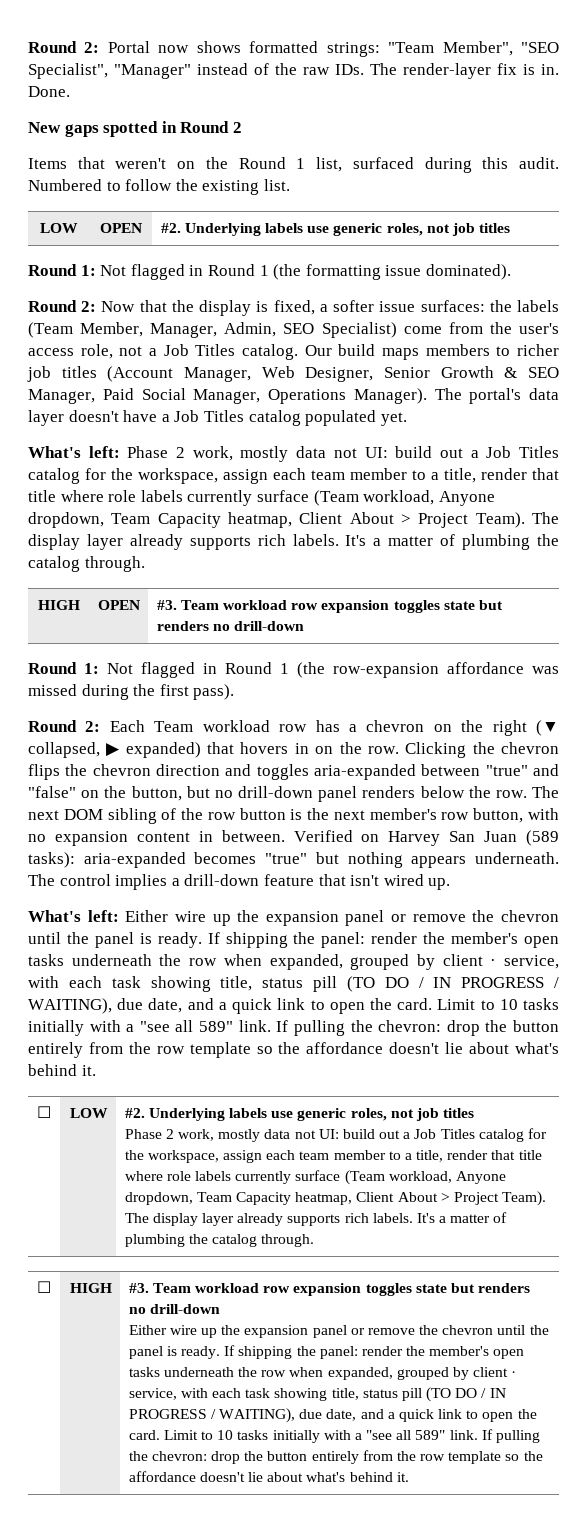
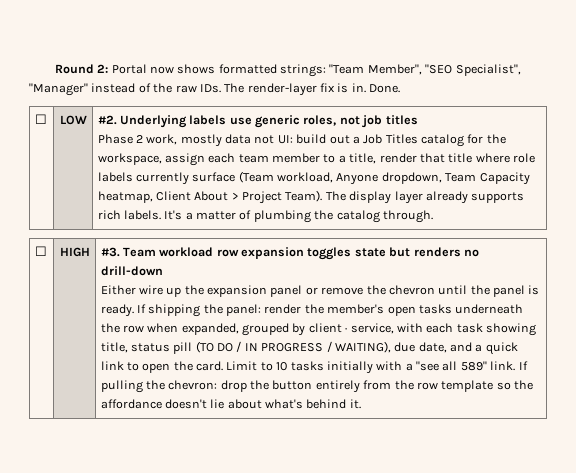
- New gaps spotted in Round 2
- Items that weren't on the Round 1 list, surfaced during this audit. Numbered to follow the existing list.
- LOW | OPEN | #2. Underlying labels use generic roles, not job titles
- Round 1: Not flagged in Round 1 (the formatting issue dominated).
- Round 2: Now that the display is fixed, a softer issue surfaces: the labels (Team Member, Manager, Admin, SEO Specialist) come from the user's access role, not a Job Titles catalog. Our build maps members to richer job titles (Account Manager, Web Designer, Senior Growth & SEO Manager, Paid Social Manager, Operations Manager). The portal's data layer doesn't have a Job Titles catalog populated yet.
- What's left: Phase 2 work, mostly data not UI: build out a Job Titles catalog for the workspace, assign each team member to a title, render that title where role labels currently surface (Team workload, Anyone dropdown, Team Capacity heatmap, Client About > Project Team). The display layer already supports rich labels. It's a matter of plumbing the catalog through.
- HIGH | OPEN | #3. Team workload row expansion toggles state but renders no drill-down
- Round 1: Not flagged in Round 1 (the row-expansion affordance was missed during the first pass).
- Round 2: Each Team workload row has a chevron on the right (▼ collapsed, ▶ expanded) that hovers in on the row. Clicking the chevron flips the chevron direction and toggles aria-expanded between "true" and "false" on the button, but no drill-down panel renders below the row. The next DOM sibling of the row button is the next member's row button, with no expansion content in between. Verified on Harvey San Juan (589 tasks): aria-expanded becomes "true" but nothing appears underneath. The control implies a drill-down feature that isn't wired up.
- What's left: Either wire up the expansion panel or remove the chevron until the panel is ready. If shipping the panel: render the member's open tasks underneath the row when expanded, grouped by client · service, with each task showing title, status pill (TO DO / IN PROGRESS / WAITING), due date, and a quick link to open the card. Limit to 10 tasks initially with a "see all 589" link. If pulling the chevron: drop the button entirely from the row template so the affordance doesn't lie about what's behind it.

